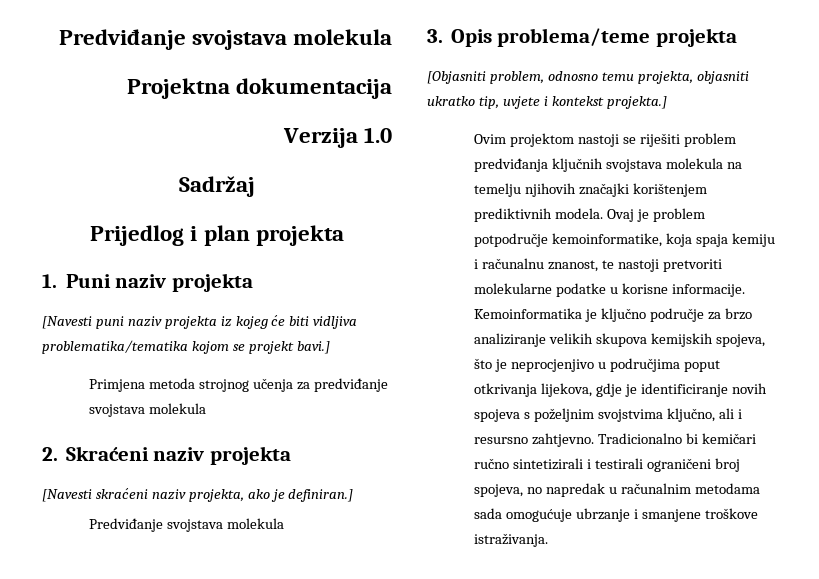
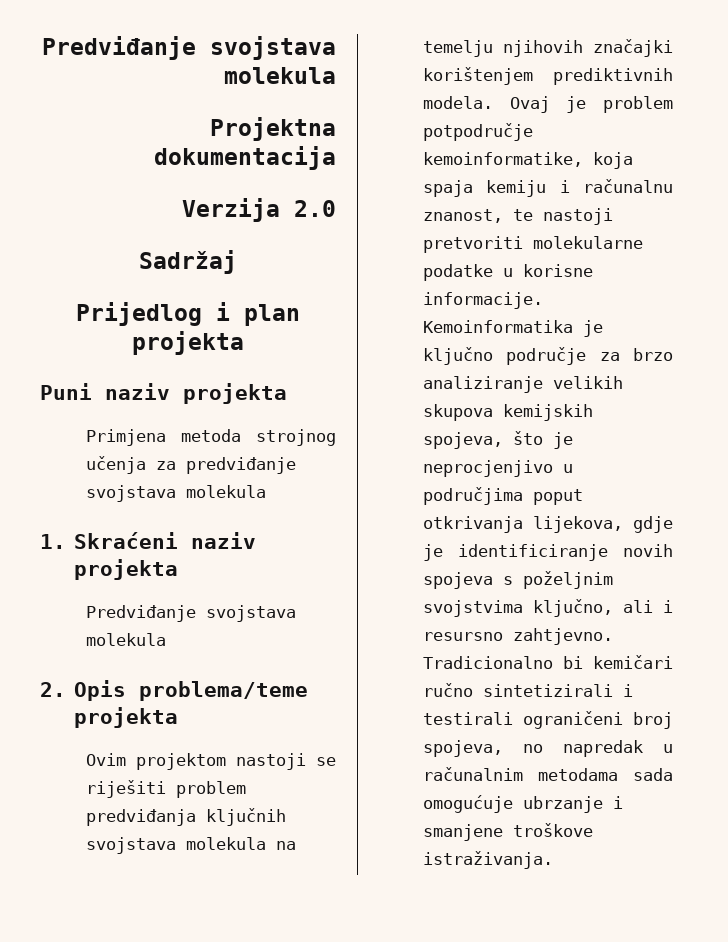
- Verzija 1.0
+ Verzija 2.0
- 1. Puni naziv projekta
+ Puni naziv projekta
- [Navesti puni naziv projekta iz kojeg će biti vidljiva problematika/tematika kojom se projekt bavi.]
- 2. Skraćeni naziv projekta
- [Navesti skraćeni naziv projekta, ako je definiran.]
+ 1. Skraćeni naziv projekta
  Predviđanje svojstava molekula
- 3. Opis problema/teme projekta
+ 2. Opis problema/teme projekta
- [Objasniti problem, odnosno temu projekta, objasniti ukratko tip, uvjete i kontekst projekta.]

